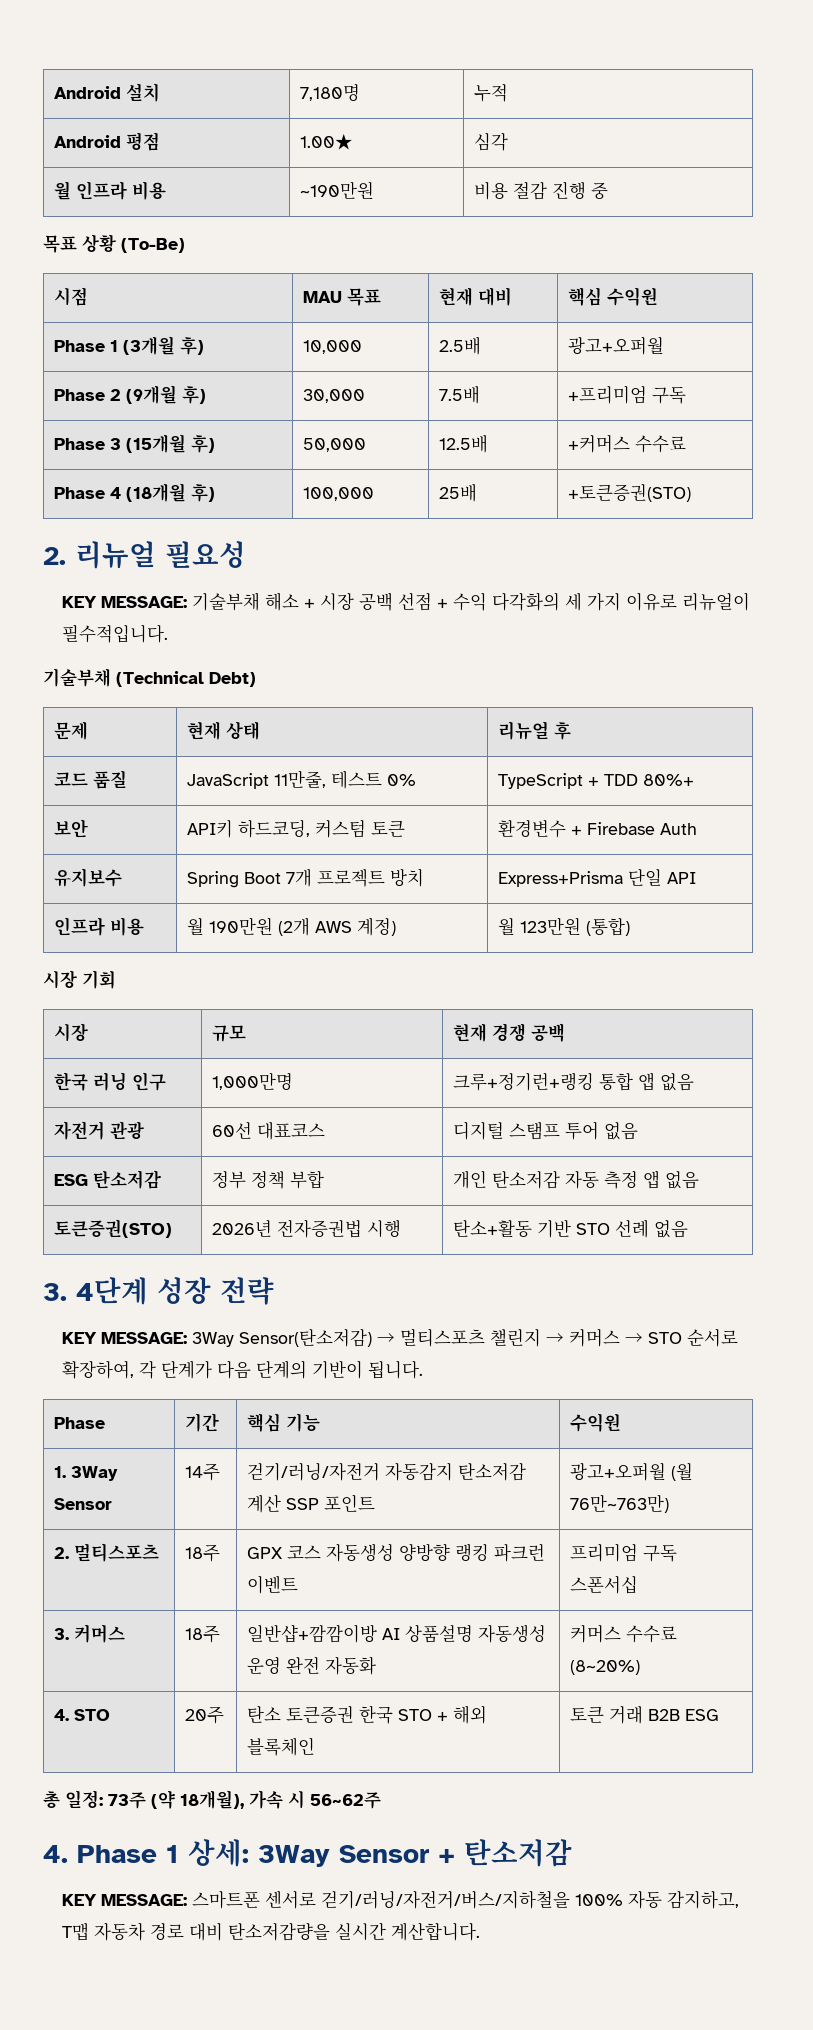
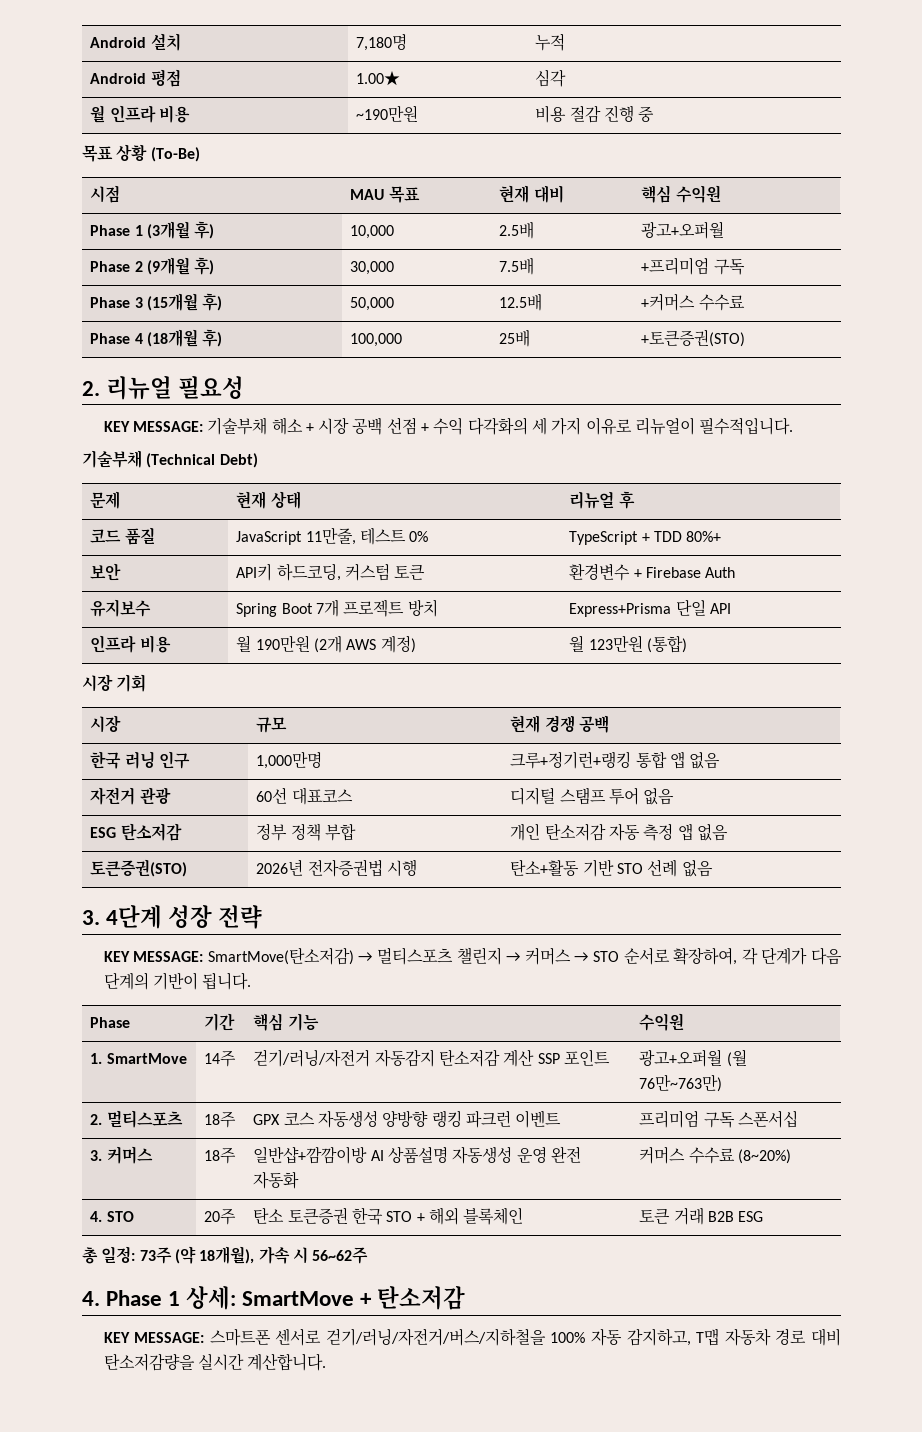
- KEY MESSAGE: 3Way Sensor(탄소저감) → 멀티스포츠 챌린지 → 커머스 → STO 순서로 확장하여, 각 단계가 다음 단계의 기반이 됩니다.
+ KEY MESSAGE: SmartMove(탄소저감) → 멀티스포츠 챌린지 → 커머스 → STO 순서로 확장하여, 각 단계가 다음 단계의 기반이 됩니다.
- 1. 3Way Sensor | 14주 | 걷기/러닝/자전거 자동감지 탄소저감 계산 SSP 포인트 | 광고+오퍼월 (월 76만~763만)
+ 1. SmartMove | 14주 | 걷기/러닝/자전거 자동감지 탄소저감 계산 SSP 포인트 | 광고+오퍼월 (월 76만~763만)
- 4. Phase 1 상세: 3Way Sensor + 탄소저감
+ 4. Phase 1 상세: SmartMove + 탄소저감

